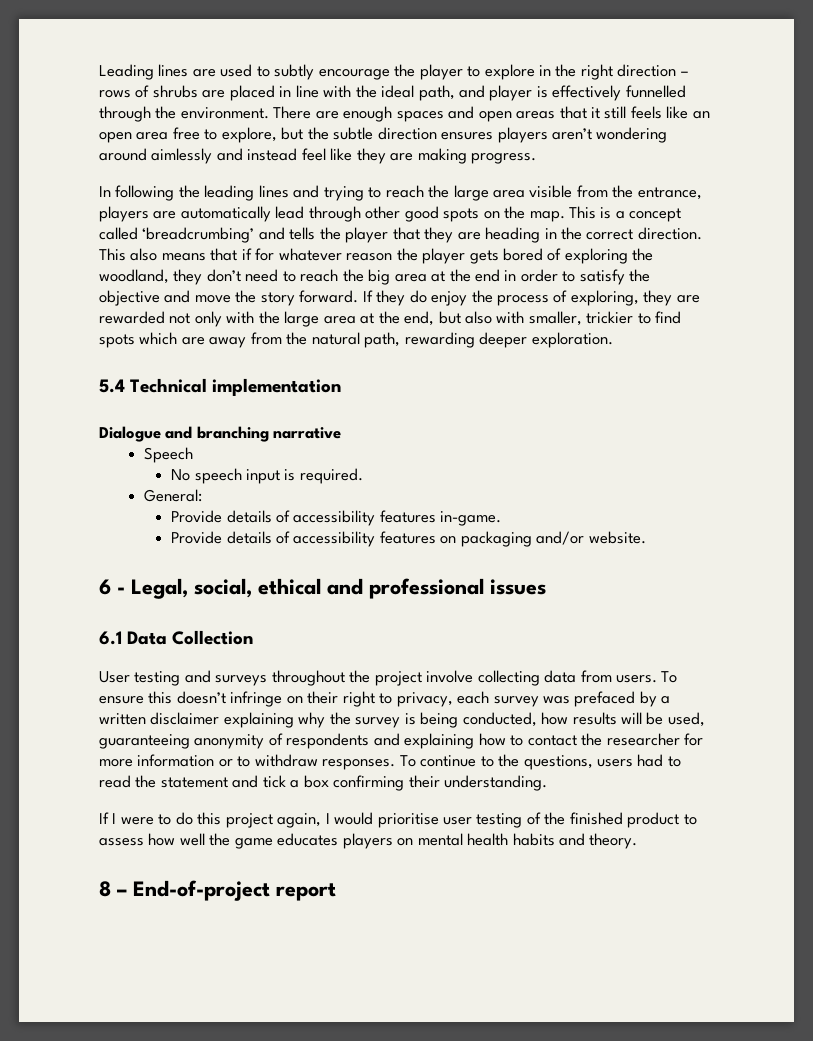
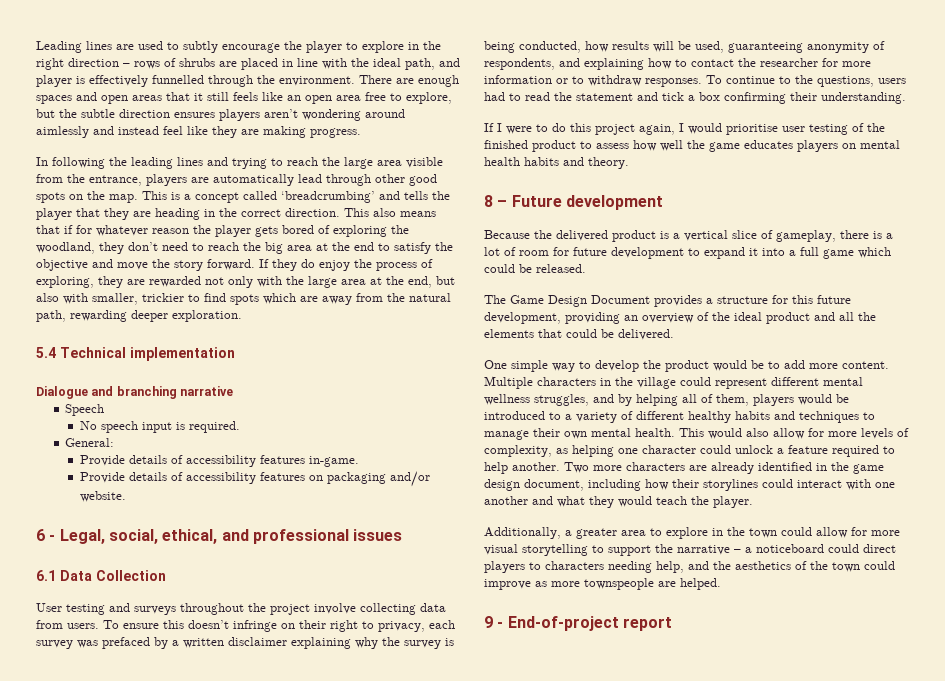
- This also means that if for whatever reason the player gets bored of exploring the woodland, they don’t need to reach the big area at the end in order to satisfy the objective and move the story forward.
+ This also means that if for whatever reason the player gets bored of exploring the woodland, they don’t need to reach the big area at the end to satisfy the objective and move the story forward.
- 6 - Legal, social, ethical and professional issues
+ 6 - Legal, social, ethical, and professional issues
- To ensure this doesn’t infringe on their right to privacy, each survey was prefaced by a written disclaimer explaining why the survey is being conducted, how results will be used, guaranteeing anonymity of respondents and explaining how to contact the researcher for more information or to withdraw responses.
+ To ensure this doesn’t infringe on their right to privacy, each survey was prefaced by a written disclaimer explaining why the survey is being conducted, how results will be used, guaranteeing anonymity of respondents, and explaining how to contact the researcher for more information or to withdraw responses.
- 8 – End-of-project report
+ 8 – Future development
+ Because the delivered product is a vertical slice of gameplay, there is a lot of room for future development to expand it into a full game which could be released.
+ The Game Design Document provides a structure for this future development, providing an overview of the ideal product and all the elements that could be delivered.
+ One simple way to develop the product would be to add more content. Multiple characters in the village could represent different mental wellness struggles, and by helping all of them, players would be introduced to a variety of different healthy habits and techniques to manage their own mental health. This would also allow for more levels of complexity, as helping one character could unlock a feature required to help another. Two more characters are already identified in the game design document, including how their storylines could interact with one another and what they would teach the player.
+ Additionally, a greater area to explore in the town could allow for more visual storytelling to support the narrative – a noticeboard could direct players to characters needing help, and the aesthetics of the town could improve as more townspeople are helped.
+ 9 - End-of-project report

